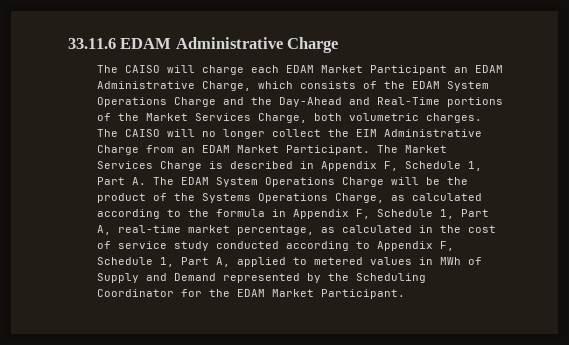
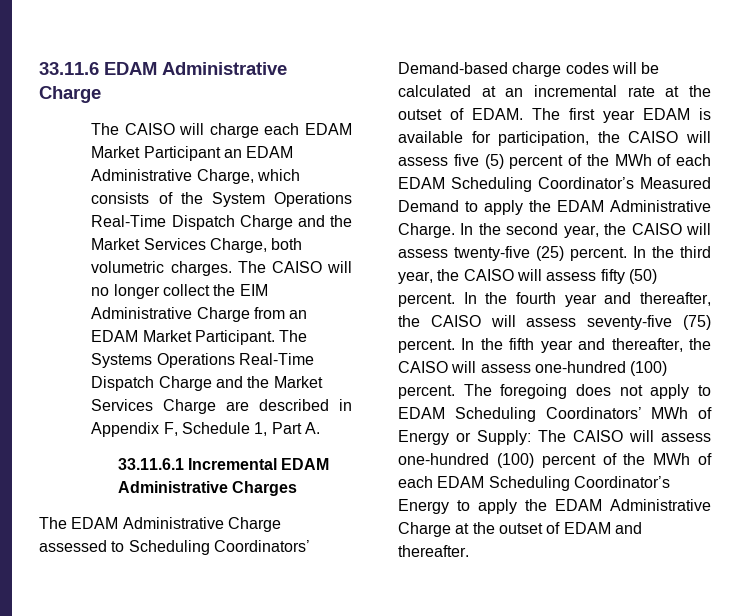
- The CAISO will charge each EDAM Market Participant an EDAM Administrative Charge, which consists of the EDAM System Operations Charge and the Day-Ahead and Real-Time portions of the Market Services Charge, both volumetric charges.
+ The CAISO will charge each EDAM Market Participant an EDAM Administrative Charge, which consists of the System Operations Real-Time Dispatch Charge and the Market Services Charge, both volumetric charges.
- The Market Services Charge is described in Appendix F, Schedule 1, Part A. The EDAM System Operations Charge will be the product of the Systems Operations Charge, as calculated according to the formula in Appendix F, Schedule 1, Part A, real-time market percentage, as calculated in the cost of service study conducted according to Appendix F, Schedule 1, Part A, applied to metered values in MWh of Supply and Demand represented by the Scheduling Coordinator for the EDAM Market Participant.
+ The Systems Operations Real-Time Dispatch Charge and the Market Services Charge are described in Appendix F, Schedule 1, Part A.
+ 33.11.6.1 Incremental EDAM Administrative Charges
+ The EDAM Administrative Charge assessed to Scheduling Coordinators’ Demand-based charge codes will be calculated at an incremental rate at the outset of EDAM. The first year EDAM is available for participation, the CAISO will assess five (5) percent of the MWh of each EDAM Scheduling Coordinator’s Measured Demand to apply the EDAM Administrative Charge. In the second year, the CAISO will assess twenty-five (25) percent. In the third year, the CAISO will assess fifty (50) percent. In the fourth year and thereafter, the CAISO will assess seventy-five (75) percent. In the fifth year and thereafter, the CAISO will assess one-hundred (100) percent. The foregoing does not apply to EDAM Scheduling Coordinators’ MWh of Energy or Supply: The CAISO will assess one-hundred (100) percent of the MWh of each EDAM Scheduling Coordinator’s Energy to apply the EDAM Administrative Charge at the outset of EDAM and thereafter.

